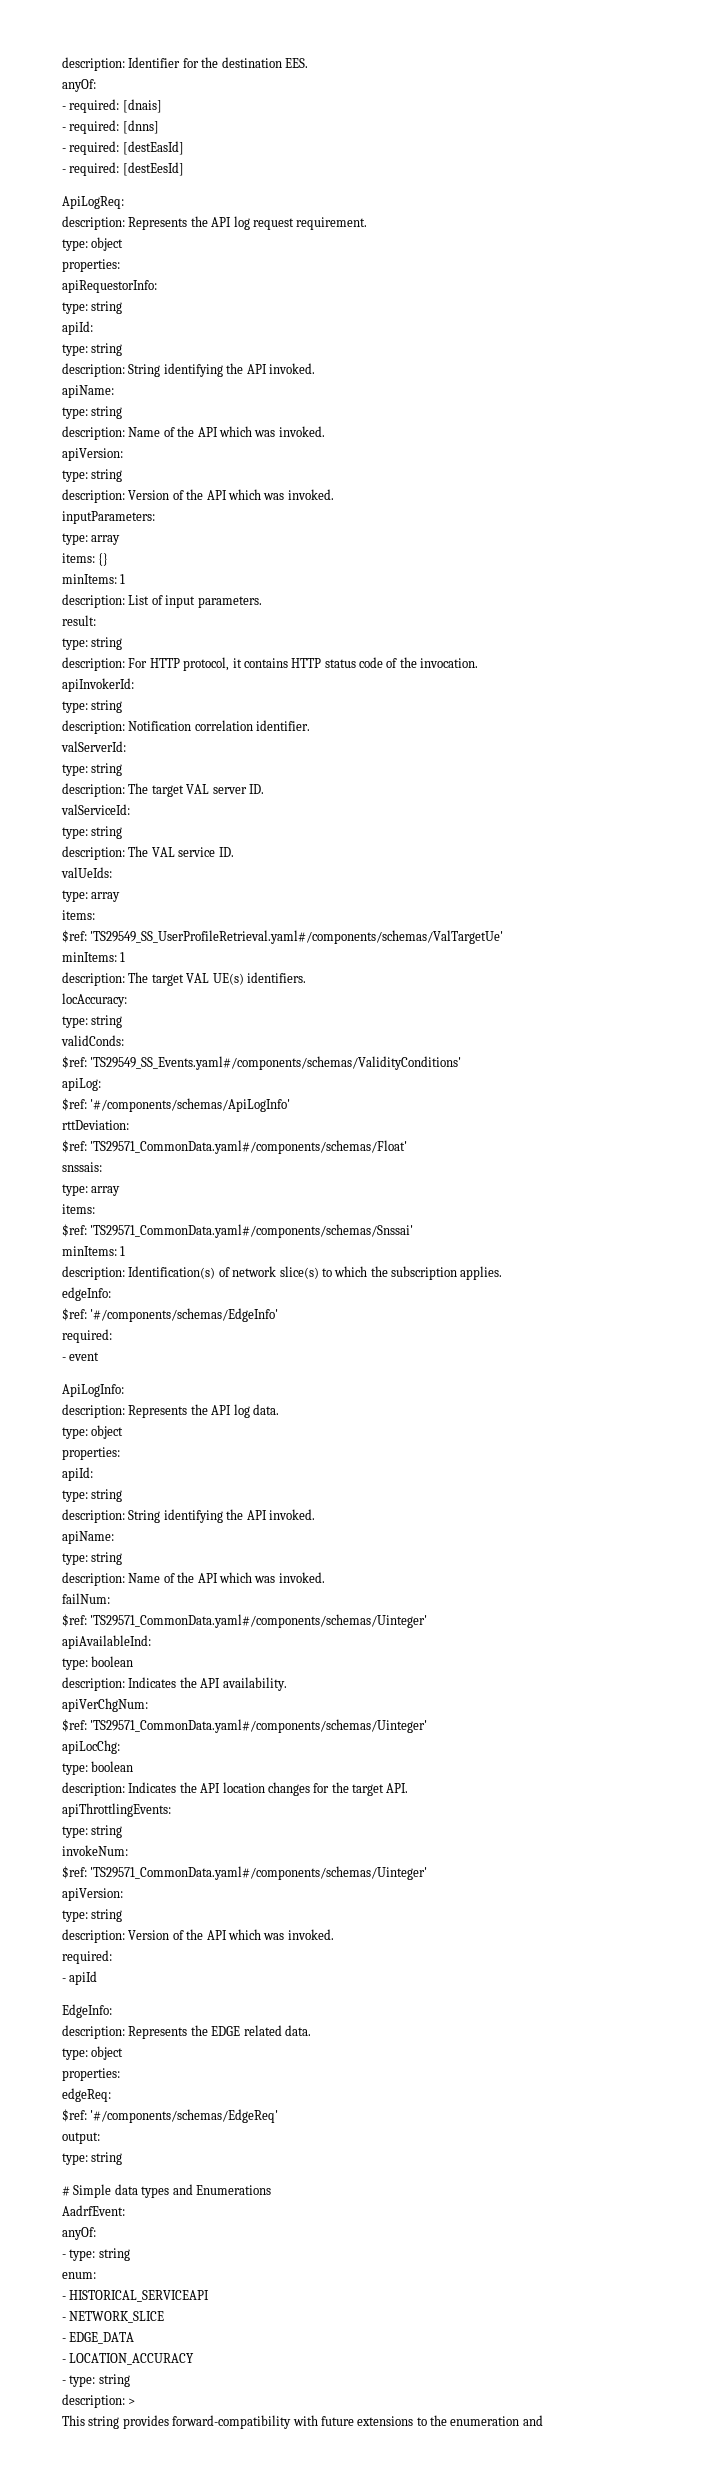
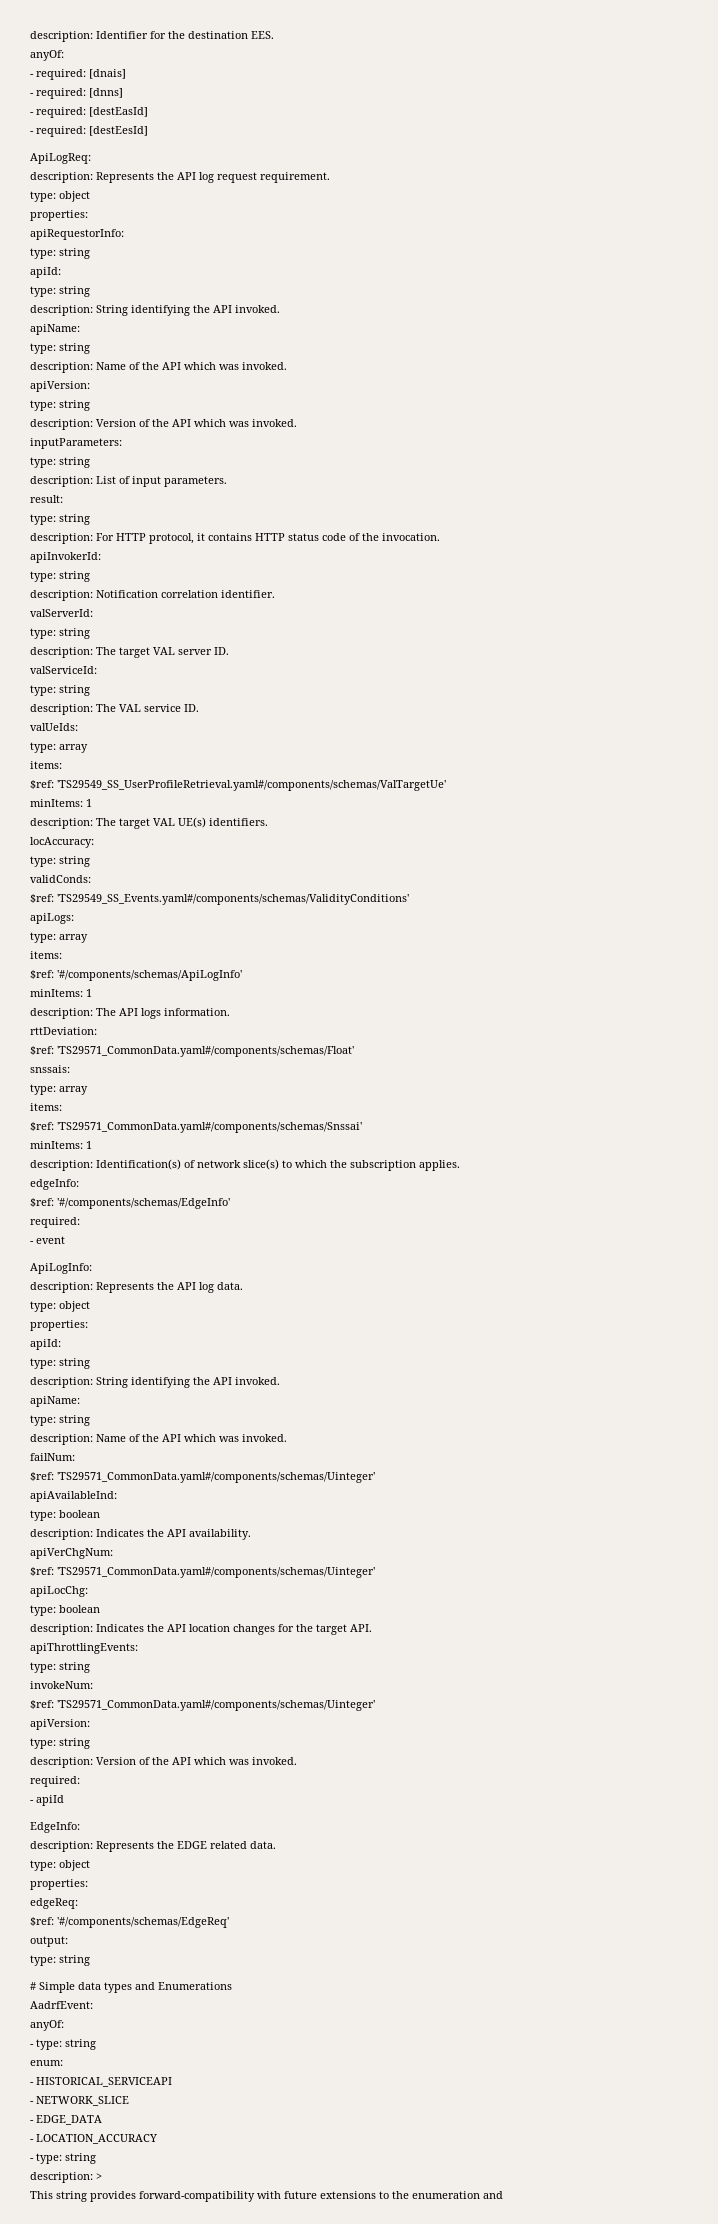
  inputParameters:
- type: array
- items: {}
- minItems: 1
+ type: string
- apiLog:
+ apiLogs:
+ type: array
+ items:
  $ref: '#/components/schemas/ApiLogInfo'
+ minItems: 1
+ description: The API logs information.

